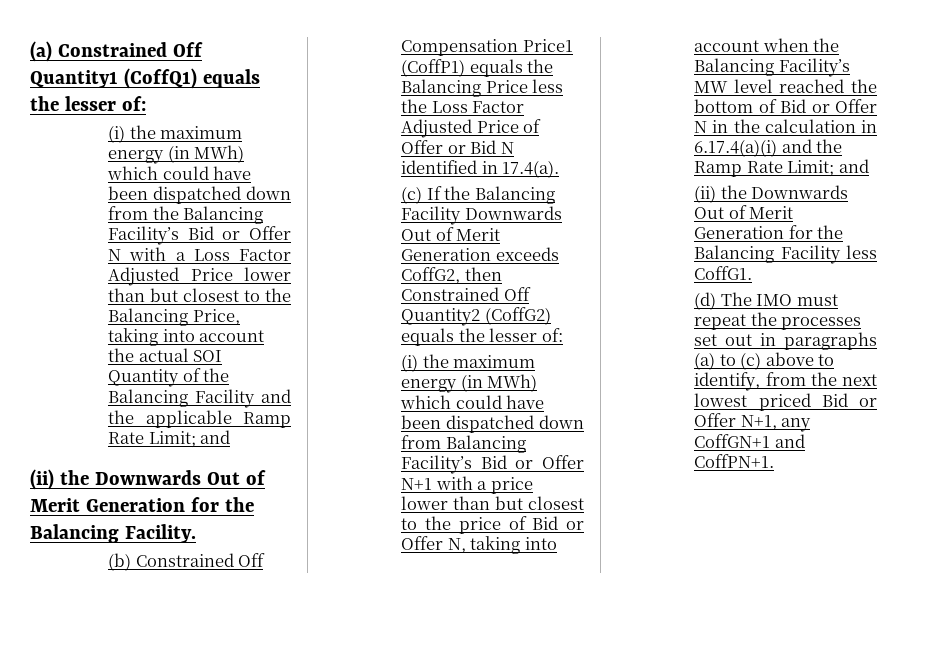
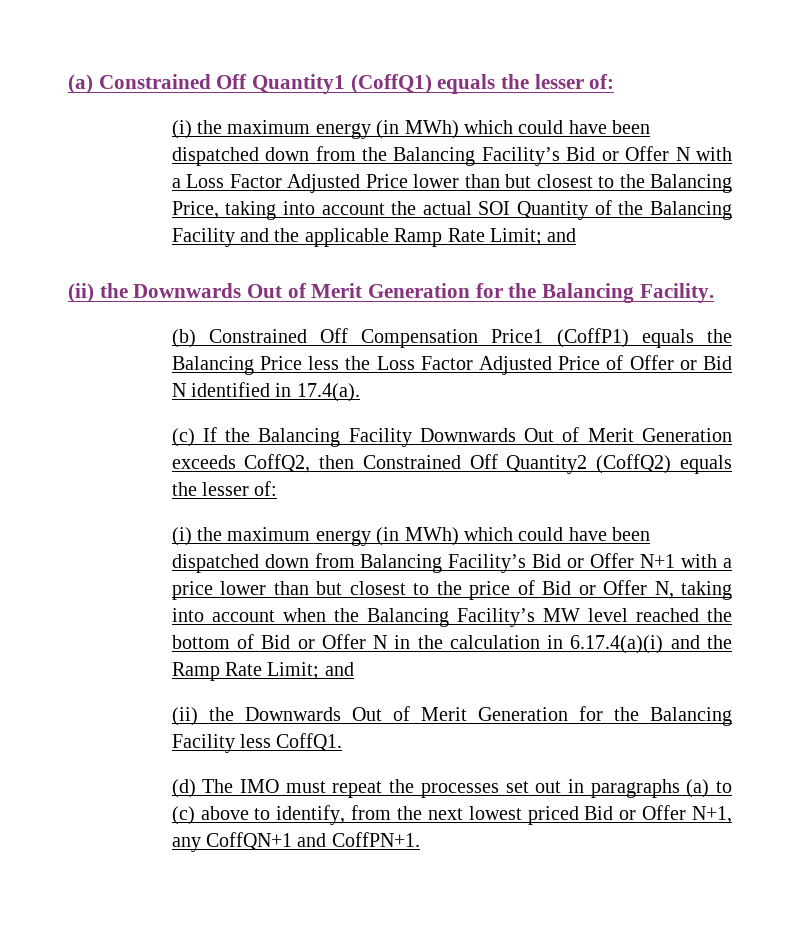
- (c) If the Balancing Facility Downwards Out of Merit Generation exceeds CoffG2, then Constrained Off Quantity2 (CoffG2) equals the lesser of:
+ (c) If the Balancing Facility Downwards Out of Merit Generation exceeds CoffQ2, then Constrained Off Quantity2 (CoffQ2) equals the lesser of:
- (ii) the Downwards Out of Merit Generation for the Balancing Facility less CoffG1.
+ (ii) the Downwards Out of Merit Generation for the Balancing Facility less CoffQ1.
- (d) The IMO must repeat the processes set out in paragraphs (a) to (c) above to identify, from the next lowest priced Bid or Offer N+1, any CoffGN+1 and CoffPN+1.
+ (d) The IMO must repeat the processes set out in paragraphs (a) to (c) above to identify, from the next lowest priced Bid or Offer N+1, any CoffQN+1 and CoffPN+1.

